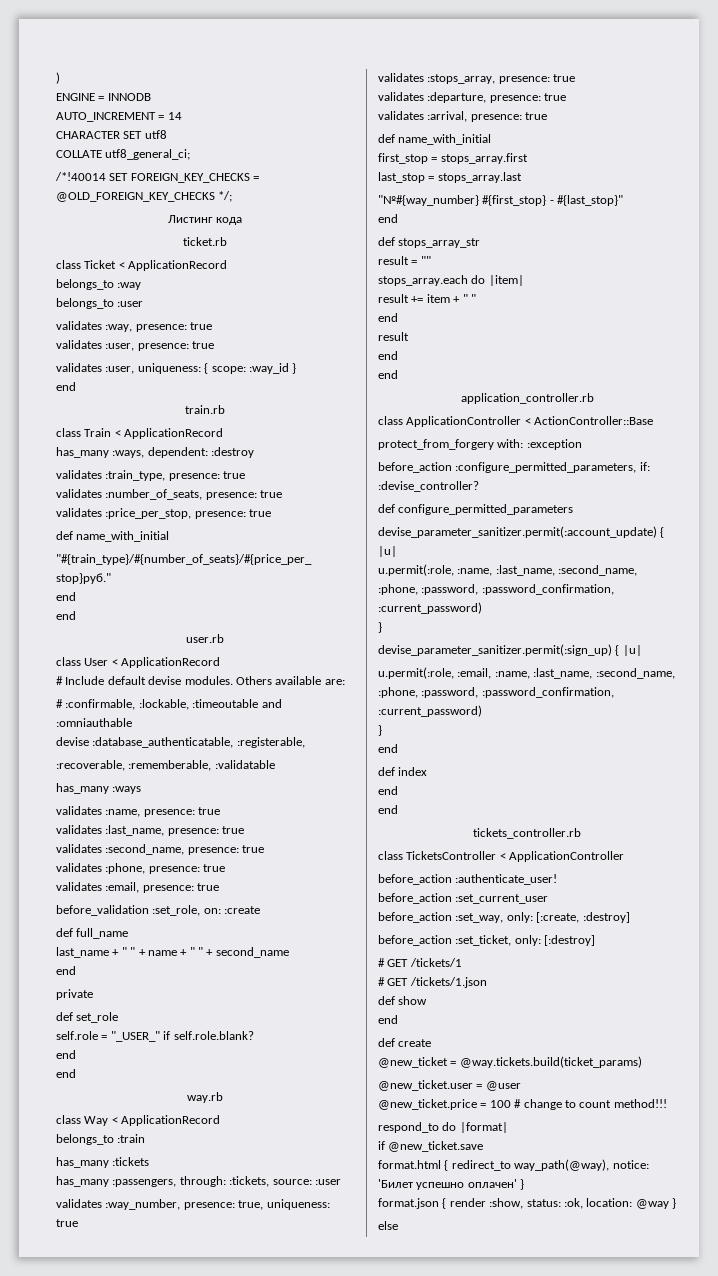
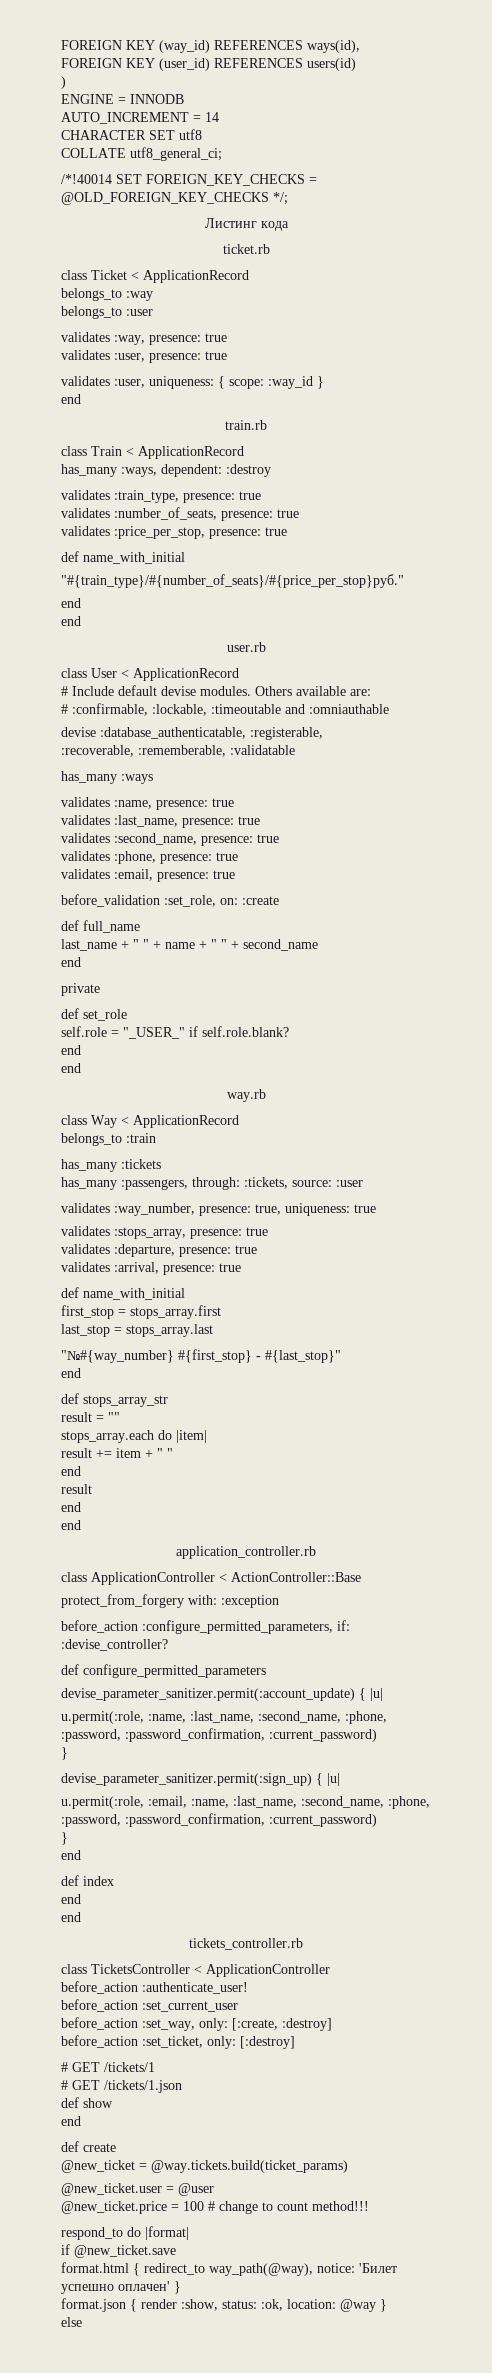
+ FOREIGN KEY (way_id) REFERENCES ways(id),
+ FOREIGN KEY (user_id) REFERENCES users(id)

